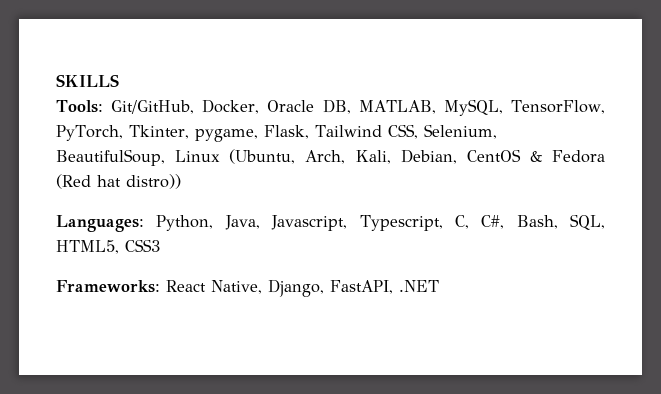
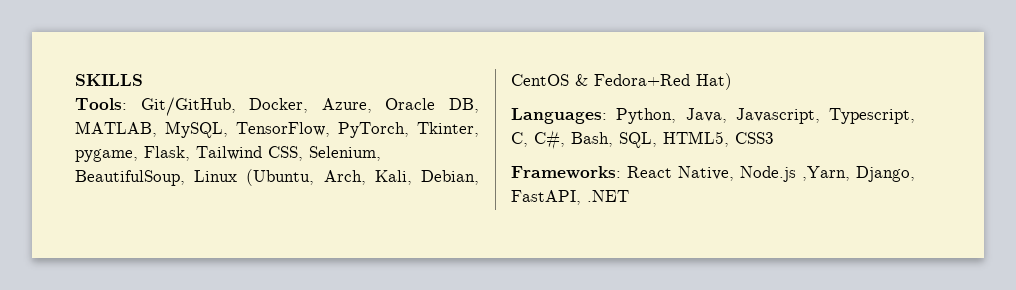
- Tools: Git/GitHub, Docker, Oracle DB, MATLAB, MySQL, TensorFlow, PyTorch, Tkinter, pygame, Flask, Tailwind CSS, Selenium, BeautifulSoup, Linux (Ubuntu, Arch, Kali, Debian, CentOS & Fedora (Red hat distro))
+ Tools: Git/GitHub, Docker, Azure, Oracle DB, MATLAB, MySQL, TensorFlow, PyTorch, Tkinter, pygame, Flask, Tailwind CSS, Selenium, BeautifulSoup, Linux (Ubuntu, Arch, Kali, Debian, CentOS & Fedora+Red Hat)
- Frameworks: React Native, Django, FastAPI, .NET
+ Frameworks: React Native, Node.js ,Yarn, Django, FastAPI, .NET

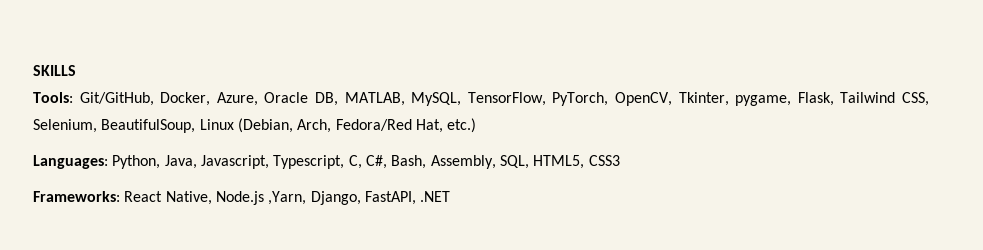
- Tools: Git/GitHub, Docker, Azure, Oracle DB, MATLAB, MySQL, TensorFlow, PyTorch, Tkinter, pygame, Flask, Tailwind CSS, Selenium, BeautifulSoup, Linux (Ubuntu, Arch, Kali, Debian, CentOS & Fedora+Red Hat)
+ Tools: Git/GitHub, Docker, Azure, Oracle DB, MATLAB, MySQL, TensorFlow, PyTorch, OpenCV, Tkinter, pygame, Flask, Tailwind CSS, Selenium, BeautifulSoup, Linux (Debian, Arch, Fedora/Red Hat, etc.)
- Languages: Python, Java, Javascript, Typescript, C, C#, Bash, SQL, HTML5, CSS3
+ Languages: Python, Java, Javascript, Typescript, C, C#, Bash, Assembly, SQL, HTML5, CSS3

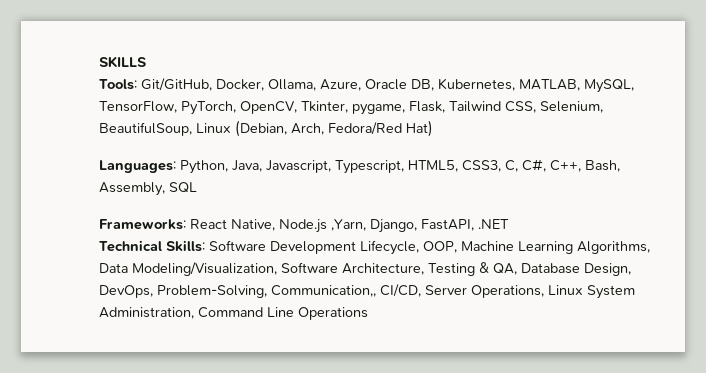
- Tools: Git/GitHub, Docker, Azure, Oracle DB, MATLAB, MySQL, TensorFlow, PyTorch, OpenCV, Tkinter, pygame, Flask, Tailwind CSS, Selenium, BeautifulSoup, Linux (Debian, Arch, Fedora/Red Hat, etc.)
+ Tools: Git/GitHub, Docker, Ollama, Azure, Oracle DB, Kubernetes, MATLAB, MySQL, TensorFlow, PyTorch, OpenCV, Tkinter, pygame, Flask, Tailwind CSS, Selenium, BeautifulSoup, Linux (Debian, Arch, Fedora/Red Hat)
- Languages: Python, Java, Javascript, Typescript, C, C#, Bash, Assembly, SQL, HTML5, CSS3
+ Languages: Python, Java, Javascript, Typescript, HTML5, CSS3, C, C#, C++, Bash, Assembly, SQL
+ Technical Skills: Software Development Lifecycle, OOP, Machine Learning Algorithms, Data Modeling/Visualization, Software Architecture, Testing & QA, Database Design, DevOps, Problem-Solving, Communication,, CI/CD, Server Operations, Linux System Administration, Command Line Operations

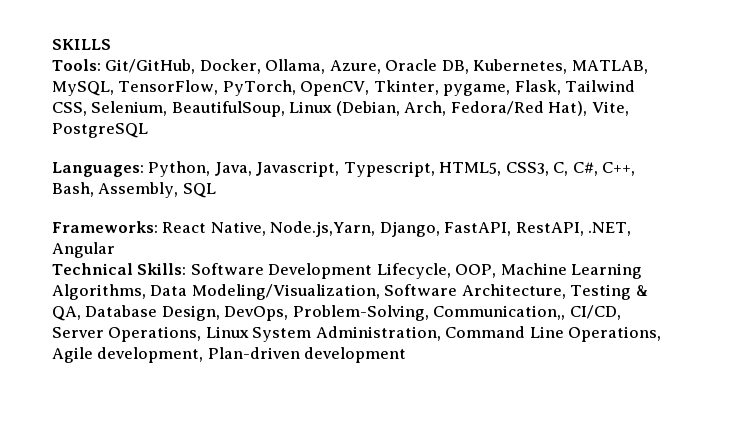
- Tools: Git/GitHub, Docker, Ollama, Azure, Oracle DB, Kubernetes, MATLAB, MySQL, TensorFlow, PyTorch, OpenCV, Tkinter, pygame, Flask, Tailwind CSS, Selenium, BeautifulSoup, Linux (Debian, Arch, Fedora/Red Hat)
+ Tools: Git/GitHub, Docker, Ollama, Azure, Oracle DB, Kubernetes, MATLAB, MySQL, TensorFlow, PyTorch, OpenCV, Tkinter, pygame, Flask, Tailwind CSS, Selenium, BeautifulSoup, Linux (Debian, Arch, Fedora/Red Hat), Vite, PostgreSQL
- Frameworks: React Native, Node.js ,Yarn, Django, FastAPI, .NET
+ Frameworks: React Native, Node.js,Yarn, Django, FastAPI, RestAPI, .NET, Angular
- Technical Skills: Software Development Lifecycle, OOP, Machine Learning Algorithms, Data Modeling/Visualization, Software Architecture, Testing & QA, Database Design, DevOps, Problem-Solving, Communication,, CI/CD, Server Operations, Linux System Administration, Command Line Operations
+ Technical Skills: Software Development Lifecycle, OOP, Machine Learning Algorithms, Data Modeling/Visualization, Software Architecture, Testing & QA, Database Design, DevOps, Problem-Solving, Communication,, CI/CD, Server Operations, Linux System Administration, Command Line Operations, Agile development, Plan-driven development

